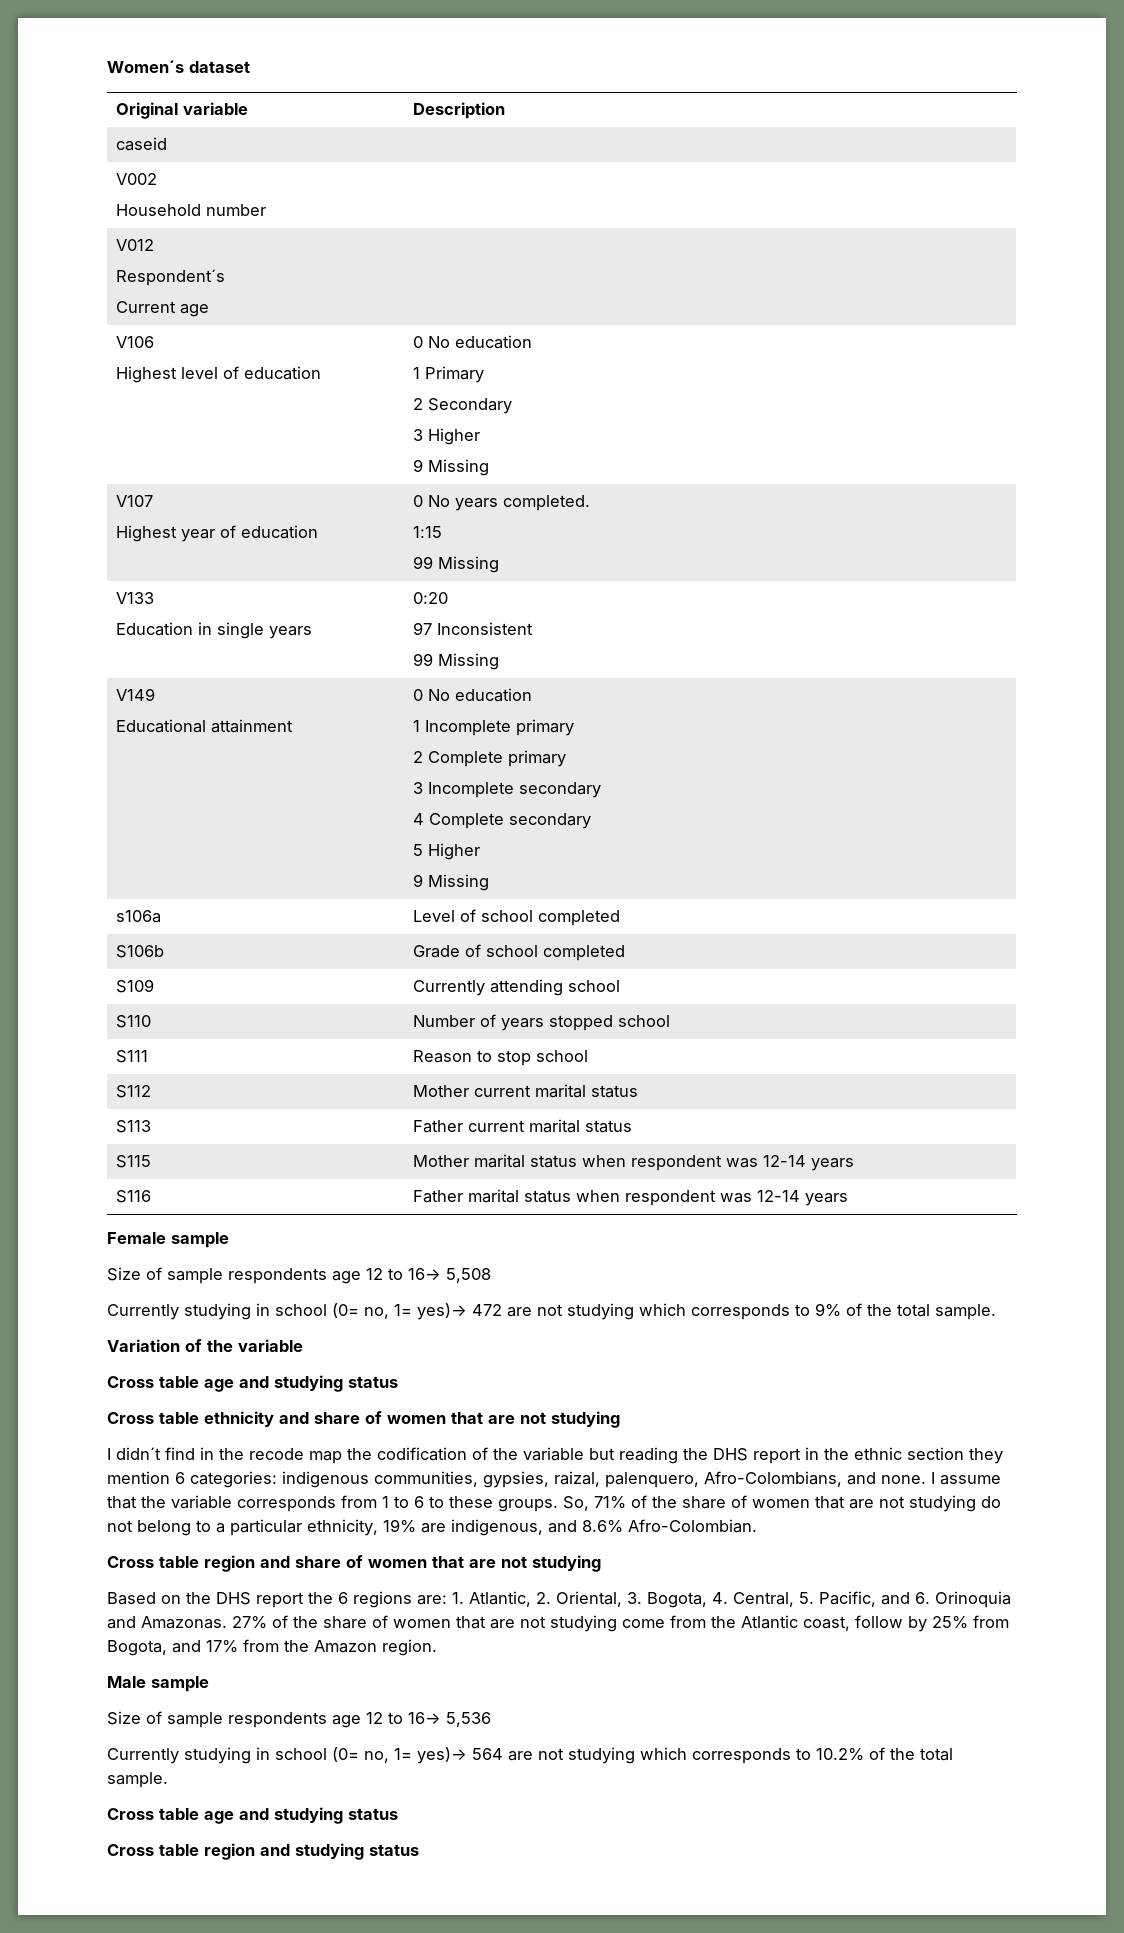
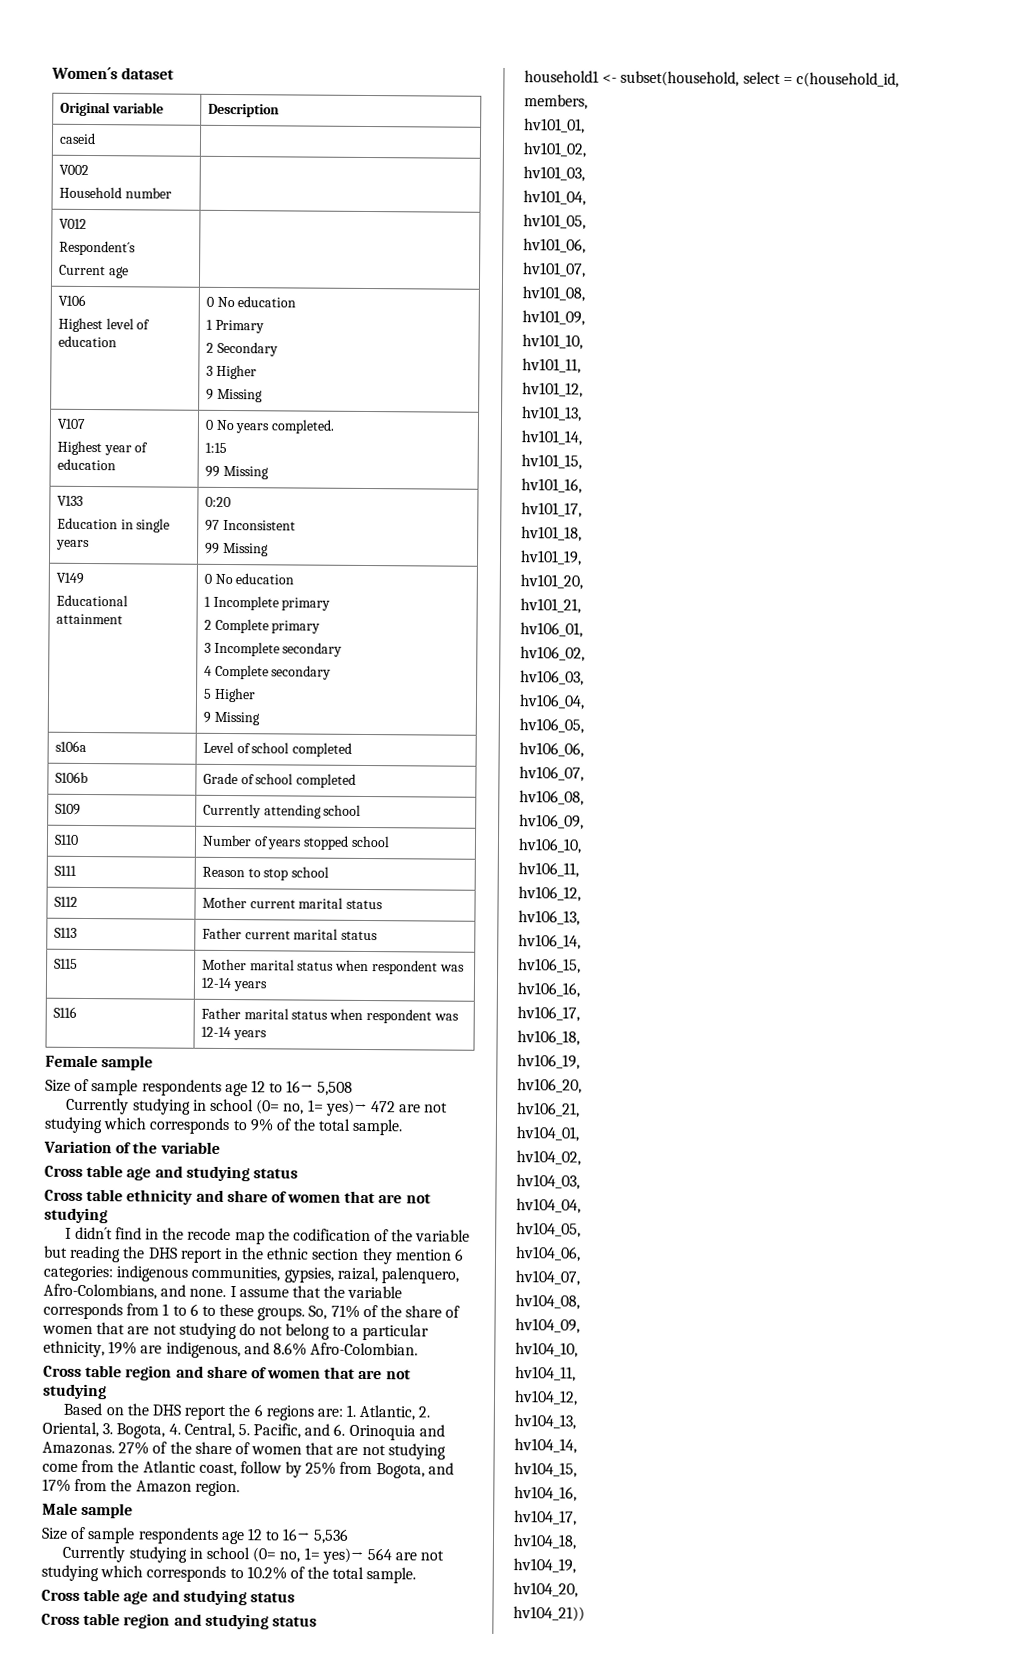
+ household1 <- subset(household, select = c(household_id,
+ members,
+ hv101_01,
+ hv101_02,
+ hv101_03,
+ hv101_04,
+ hv101_05,
+ hv101_06,
+ hv101_07,
+ hv101_08,
+ hv101_09,
+ hv101_10,
+ hv101_11,
+ hv101_12,
+ hv101_13,
+ hv101_14,
+ hv101_15,
+ hv101_16,
+ hv101_17,
+ hv101_18,
+ hv101_19,
+ hv101_20,
+ hv101_21,
+ hv106_01,
+ hv106_02,
+ hv106_03,
+ hv106_04,
+ hv106_05,
+ hv106_06,
+ hv106_07,
+ hv106_08,
+ hv106_09,
+ hv106_10,
+ hv106_11,
+ hv106_12,
+ hv106_13,
+ hv106_14,
+ hv106_15,
+ hv106_16,
+ hv106_17,
+ hv106_18,
+ hv106_19,
+ hv106_20,
+ hv106_21,
+ hv104_01,
+ hv104_02,
+ hv104_03,
+ hv104_04,
+ hv104_05,
+ hv104_06,
+ hv104_07,
+ hv104_08,
+ hv104_09,
+ hv104_10,
+ hv104_11,
+ hv104_12,
+ hv104_13,
+ hv104_14,
+ hv104_15,
+ hv104_16,
+ hv104_17,
+ hv104_18,
+ hv104_19,
+ hv104_20,
+ hv104_21))

